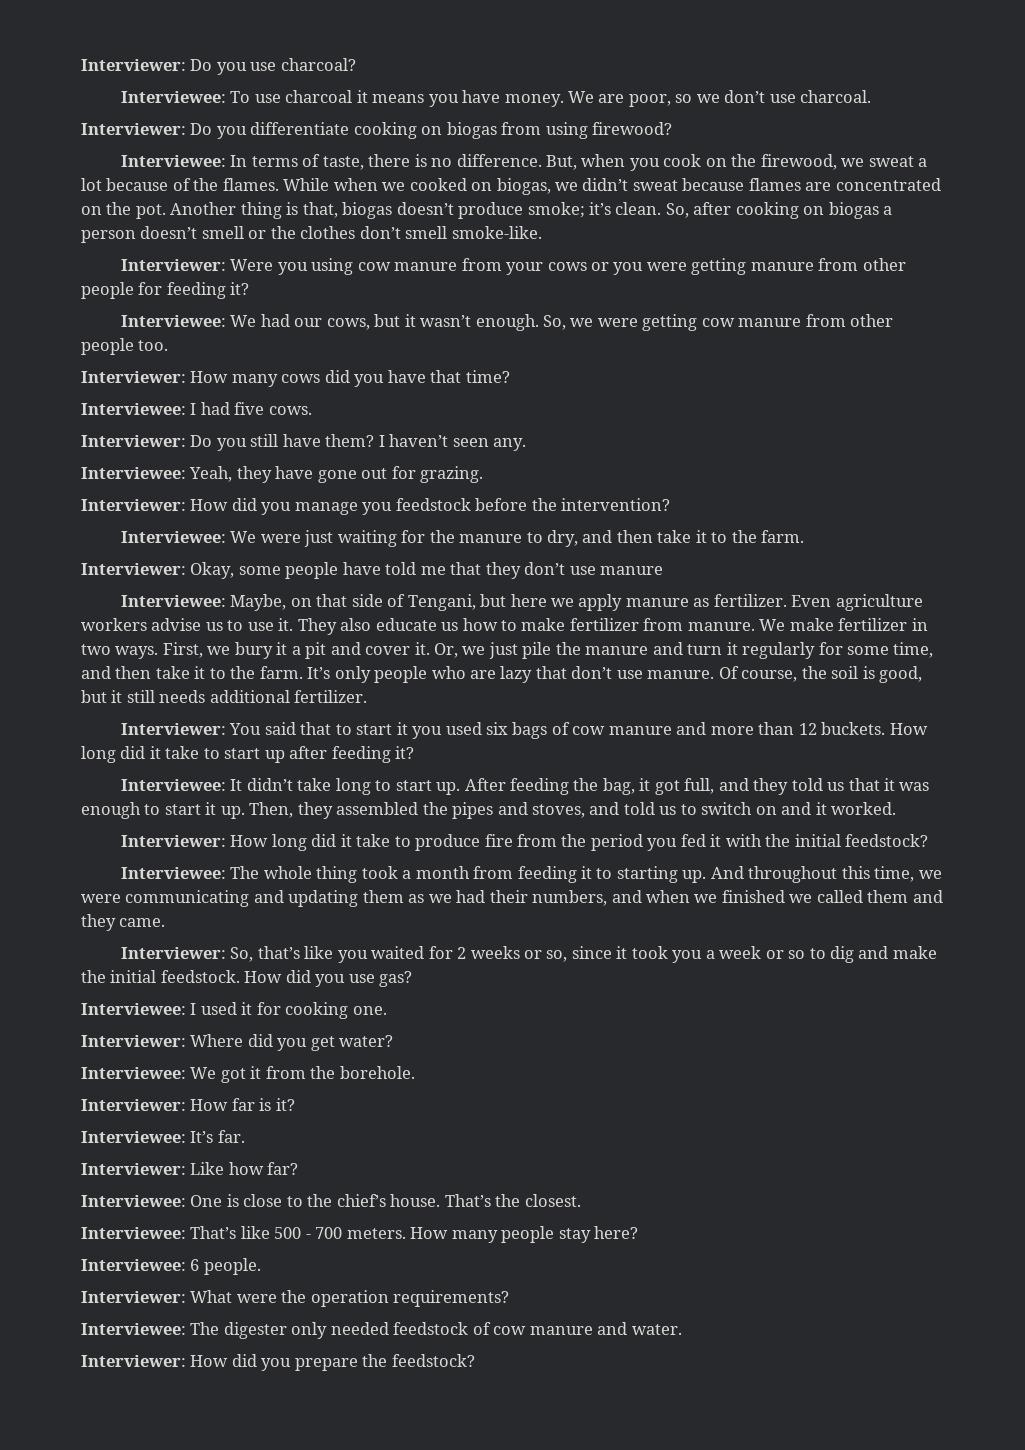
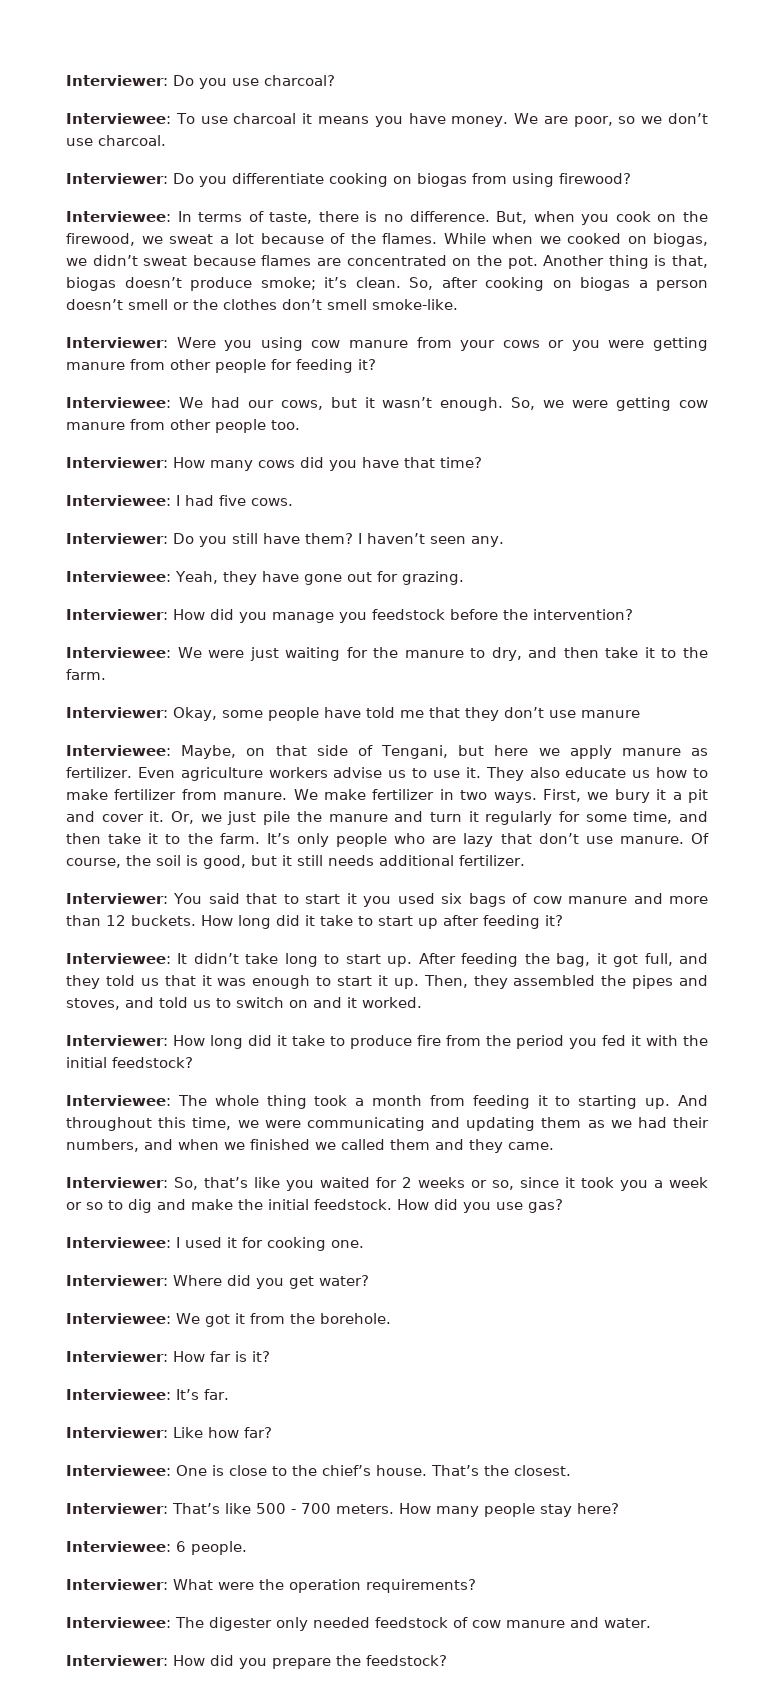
- Interviewee: That’s like 500 - 700 meters.
+ Interviewer: That’s like 500 - 700 meters.

